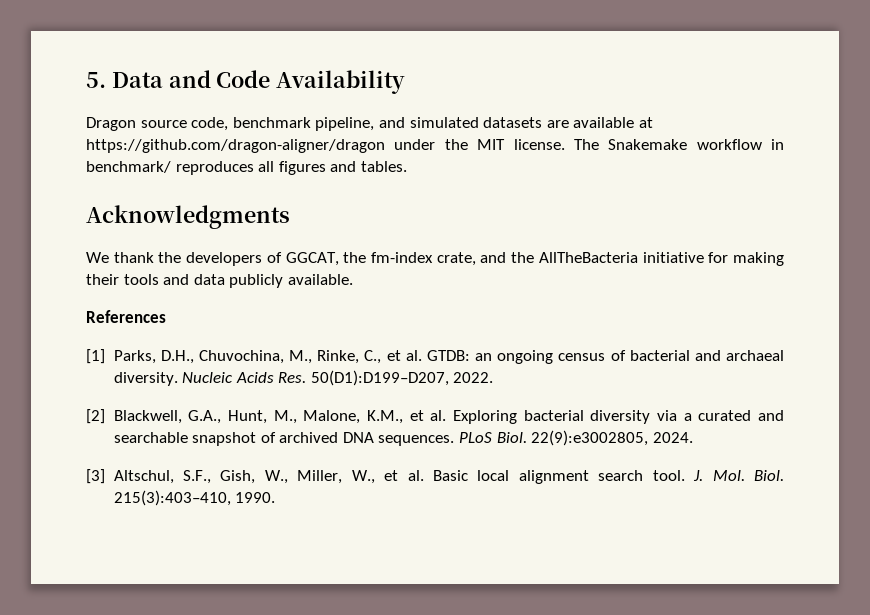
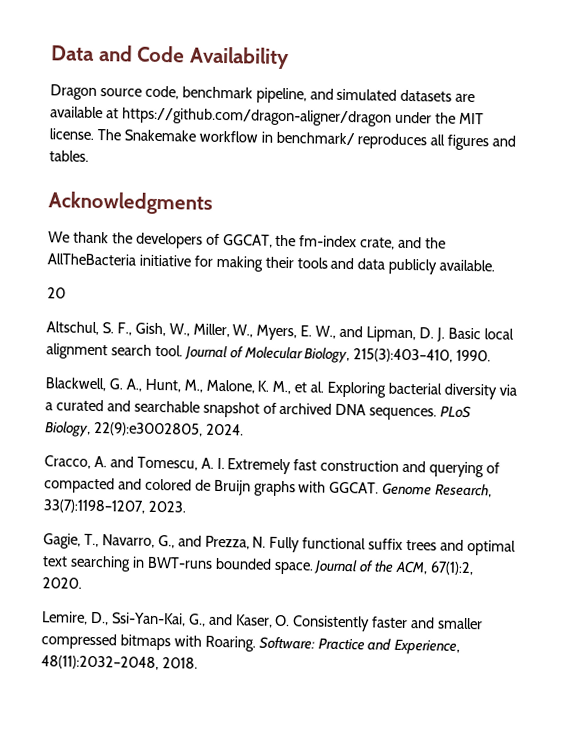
- 5. Data and Code Availability
+ Data and Code Availability
- References
- [1] Parks, D.H., Chuvochina, M., Rinke, C., et al. GTDB: an ongoing census of bacterial and archaeal diversity. Nucleic Acids Res. 50(D1):D199–D207, 2022.
- [2] Blackwell, G.A., Hunt, M., Malone, K.M., et al. Exploring bacterial diversity via a curated and searchable snapshot of archived DNA sequences.
+ 20
+ Altschul, S. F., Gish, W., Miller, W., Myers, E. W., and Lipman, D. J. Basic local alignment search tool. Journal of Molecular Biology, 215(3):403–410, 1990.
+ Blackwell, G. A., Hunt, M., Malone, K. M., et al. Exploring bacterial diversity via a curated and searchable snapshot of archived DNA sequences.
- PLoS Biol. 22(9):e3002805, 2024.
+ PLoS Biology, 22(9):e3002805, 2024.
- [3] Altschul, S.F., Gish, W., Miller, W., et al. Basic local alignment search tool. J. Mol. Biol. 215(3):403–410, 1990.
+ Cracco, A. and Tomescu, A. I. Extremely fast construction and querying of compacted and colored de Bruijn graphs with GGCAT. Genome Research, 33(7):1198–1207, 2023.
+ Gagie, T., Navarro, G., and Prezza, N. Fully functional suffix trees and optimal text searching in BWT-runs bounded space. Journal of the ACM, 67(1):2, 2020.
+ Lemire, D., Ssi-Yan-Kai, G., and Kaser, O. Consistently faster and smaller compressed bitmaps with Roaring. Software: Practice and Experience, 48(11):2032–2048, 2018.

